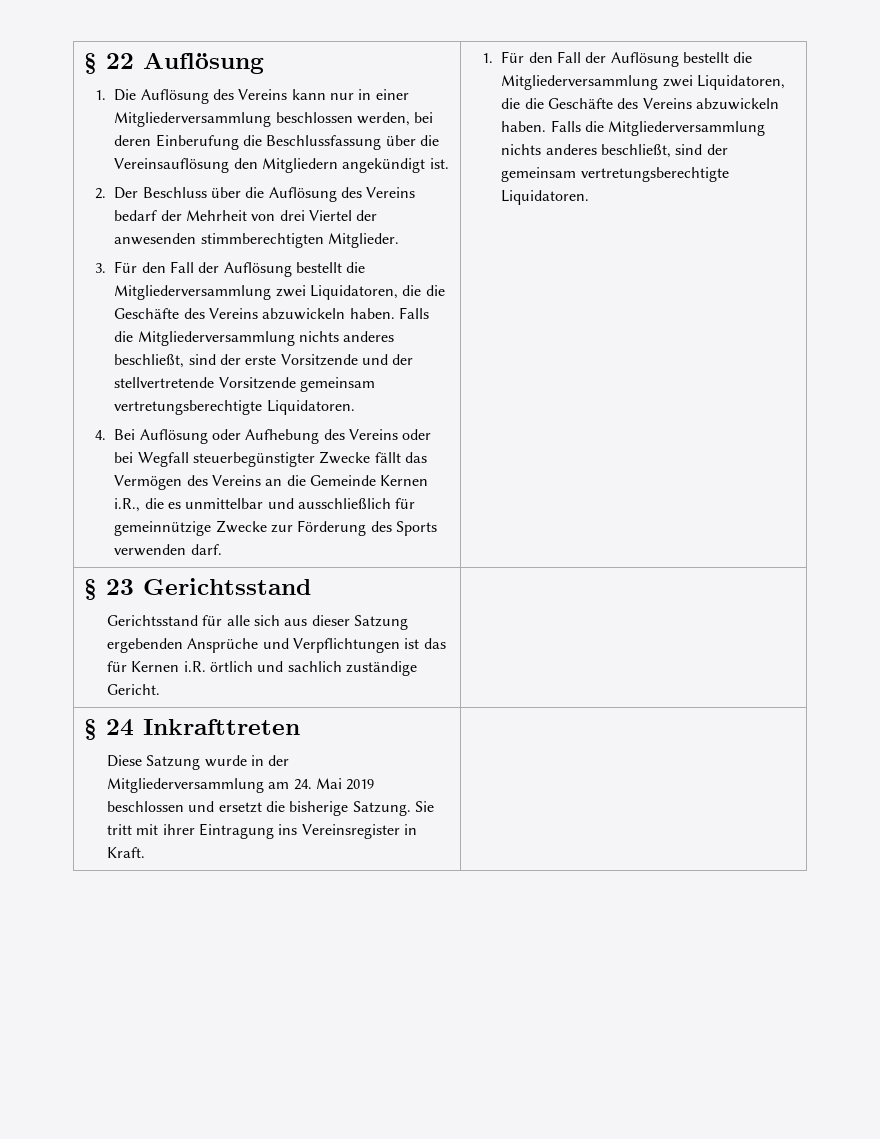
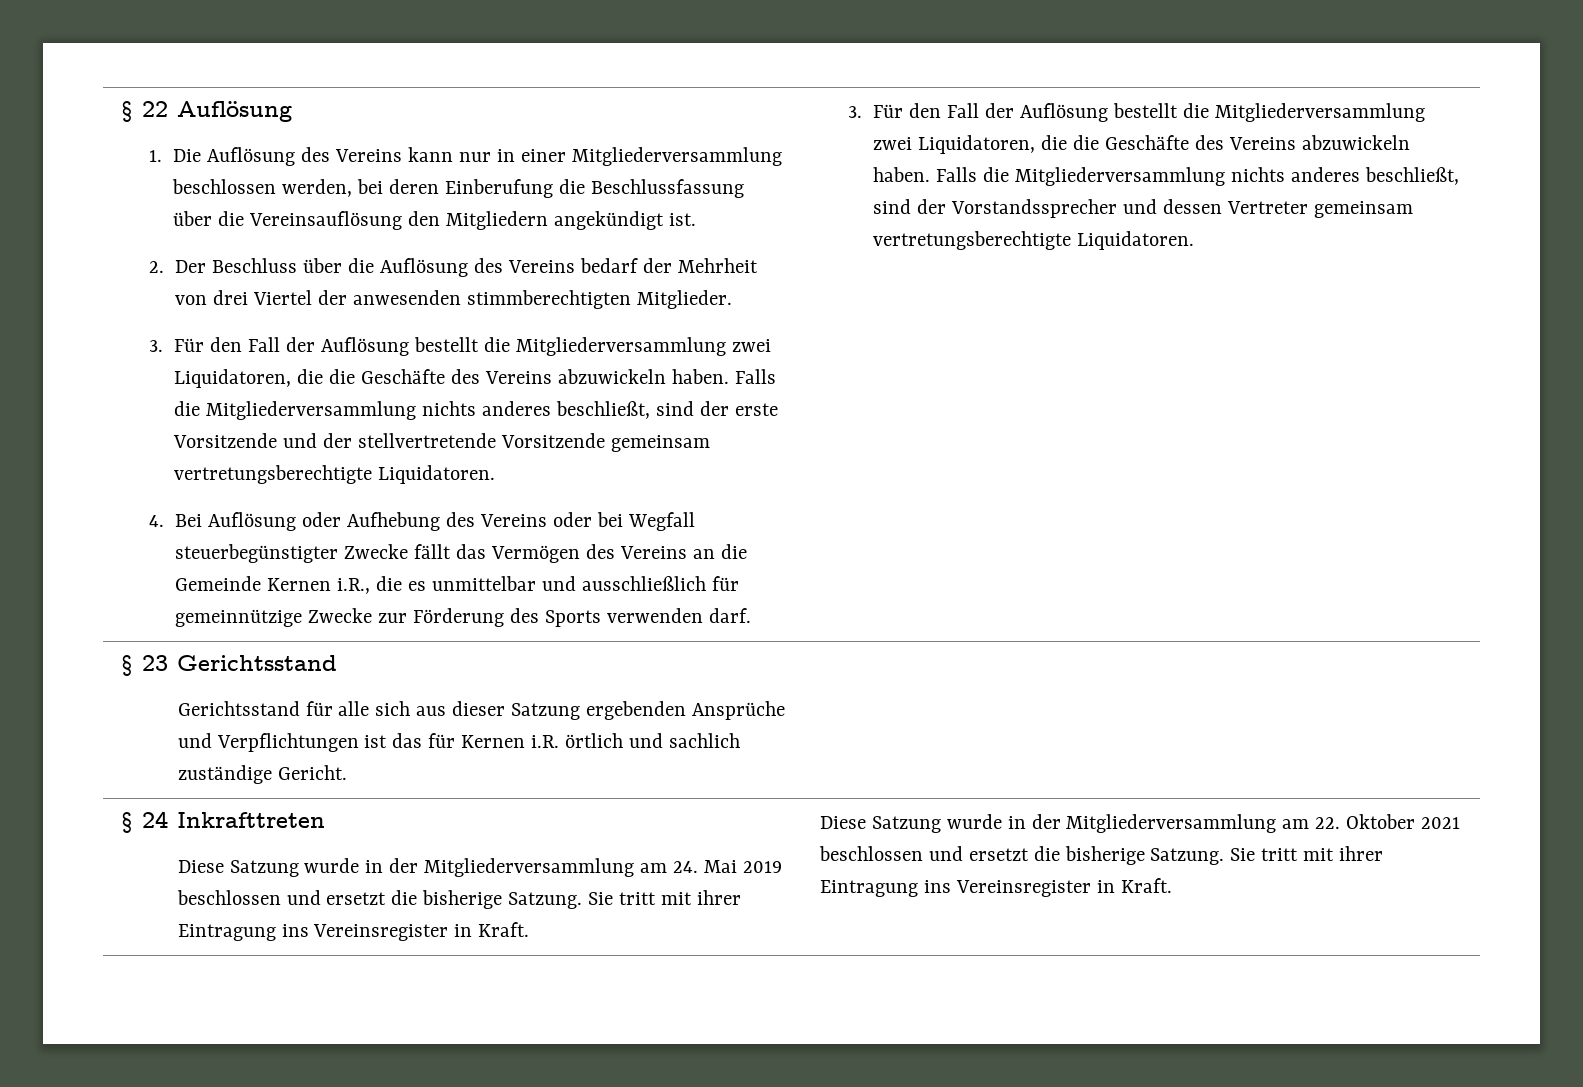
- 4. Bei Auflösung oder Aufhebung des Vereins oder bei Wegfall steuerbegünstigter Zwecke fällt das Vermögen des Vereins an die Gemeinde Kernen i.R., die es unmittelbar und ausschließlich für gemeinnützige Zwecke zur Förderung des Sports verwenden darf. | 1. Für den Fall der Auflösung bestellt die Mitgliederversammlung zwei Liquidatoren, die die Geschäfte des Vereins abzuwickeln haben.
+ 4. Bei Auflösung oder Aufhebung des Vereins oder bei Wegfall steuerbegünstigter Zwecke fällt das Vermögen des Vereins an die Gemeinde Kernen i.R., die es unmittelbar und ausschließlich für gemeinnützige Zwecke zur Förderung des Sports verwenden darf. | 3. Für den Fall der Auflösung bestellt die Mitgliederversammlung zwei Liquidatoren, die die Geschäfte des Vereins abzuwickeln haben.
- Falls die Mitgliederversammlung nichts anderes beschließt, sind der gemeinsam vertretungsberechtigte Liquidatoren.
+ Falls die Mitgliederversammlung nichts anderes beschließt, sind der Vorstandssprecher und dessen Vertreter gemeinsam vertretungsberechtigte Liquidatoren.
+ Diese Satzung wurde in der Mitgliederversammlung am 22. Oktober 2021 beschlossen und ersetzt die bisherige Satzung. Sie tritt mit ihrer Eintragung ins Vereinsregister in Kraft.

